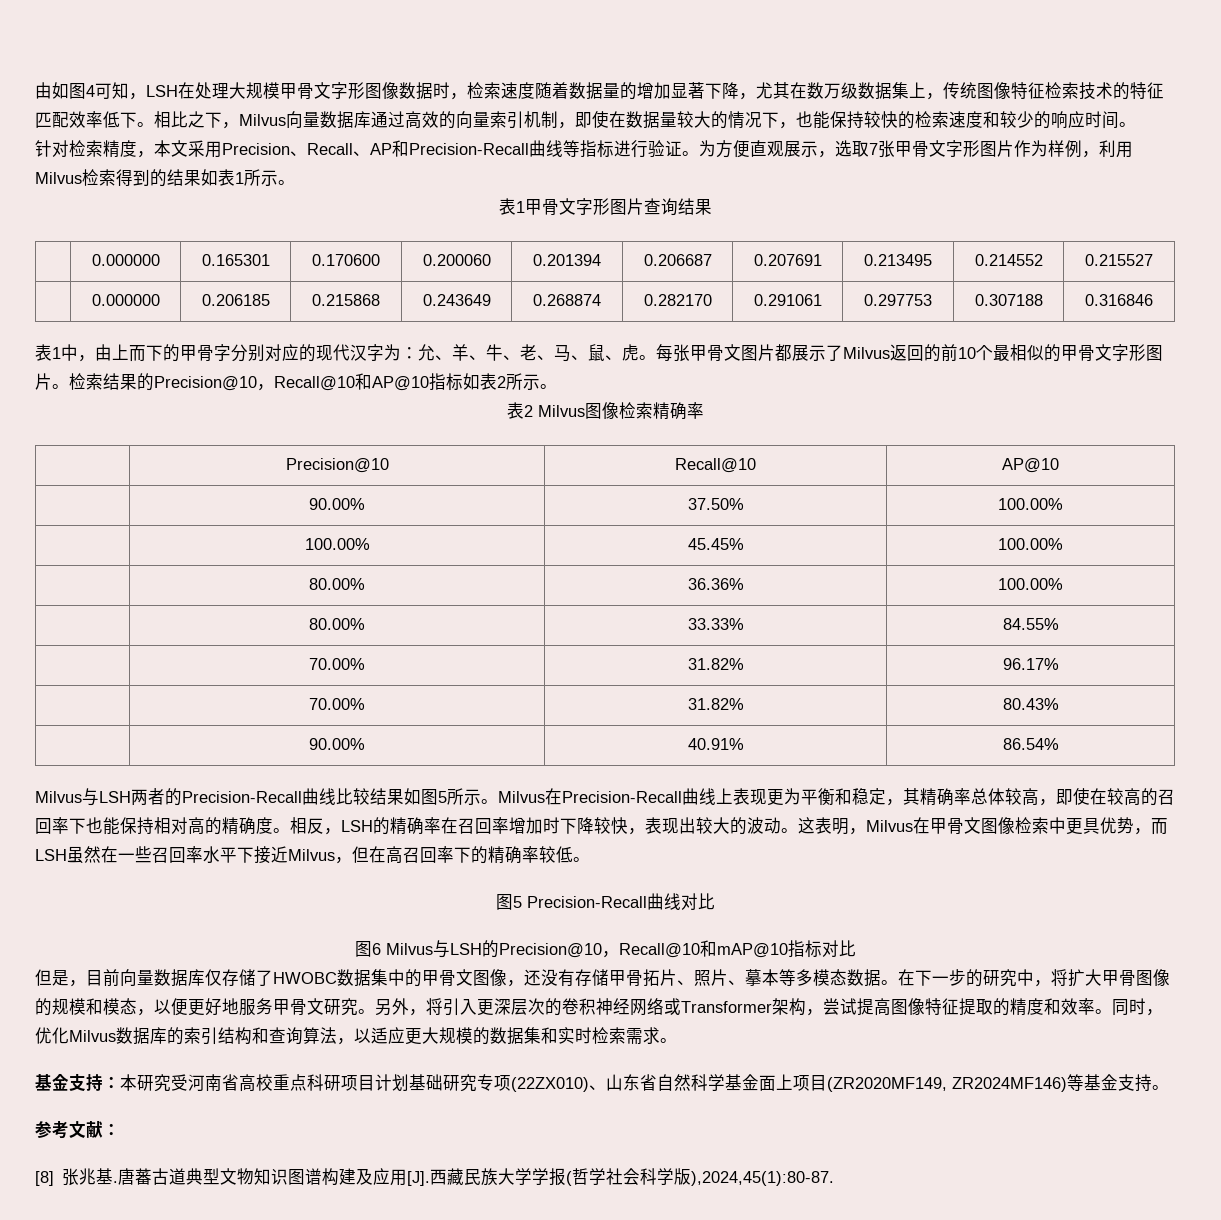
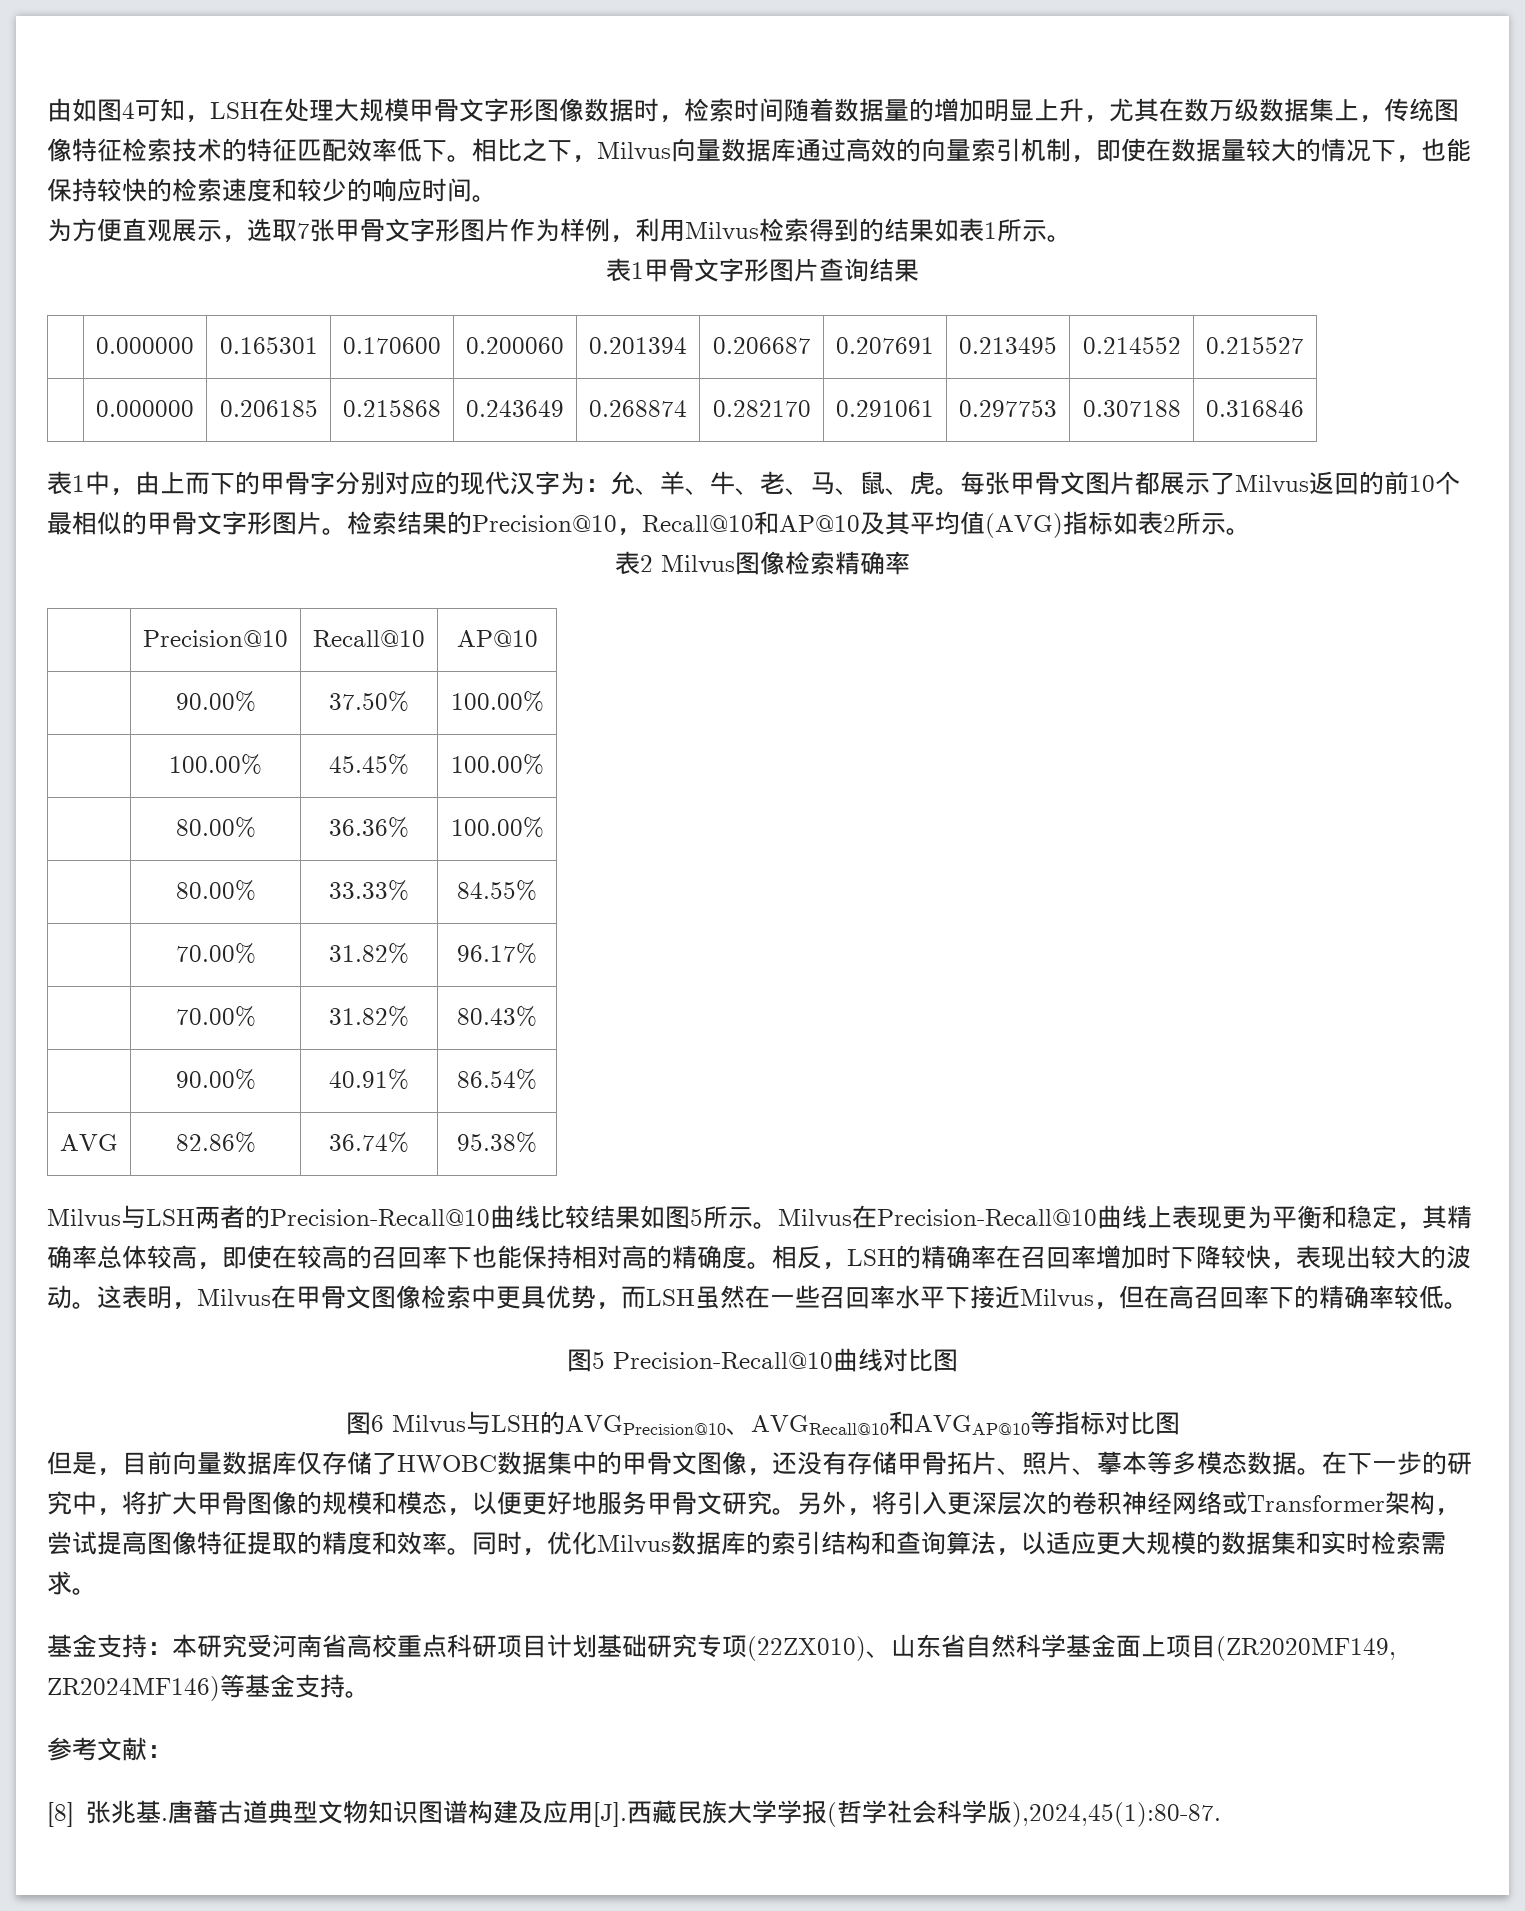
- 由如图4可知，LSH在处理大规模甲骨文字形图像数据时，检索速度随着数据量的增加显著下降，尤其在数万级数据集上，传统图像特征检索技术的特征匹配效率低下。
+ 由如图4可知，LSH在处理大规模甲骨文字形图像数据时，检索时间随着数据量的增加明显上升，尤其在数万级数据集上，传统图像特征检索技术的特征匹配效率低下。
- 针对检索精度，本文采用Precision、Recall、AP和Precision-Recall曲线等指标进行验证。
- 检索结果的Precision@10，Recall@10和AP@10指标如表2所示。
+ 检索结果的Precision@10，Recall@10和AP@10及其平均值(AVG)指标如表2所示。
+ AVG | 82.86% | 36.74% | 95.38%
- Milvus与LSH两者的Precision-Recall曲线比较结果如图5所示。
+ Milvus与LSH两者的Precision-Recall@10曲线比较结果如图5所示。
- Milvus在Precision-Recall曲线上表现更为平衡和稳定，其精确率总体较高，即使在较高的召回率下也能保持相对高的精确度。
+ Milvus在Precision-Recall@10曲线上表现更为平衡和稳定，其精确率总体较高，即使在较高的召回率下也能保持相对高的精确度。
- 图5 Precision-Recall曲线对比
+ 图5 Precision-Recall@10曲线对比图
- 图6 Milvus与LSH的Precision@10，Recall@10和mAP@10指标对比
+ 图6 Milvus与LSH的AVGPrecision@10、AVGRecall@10和AVGAP@10等指标对比图

